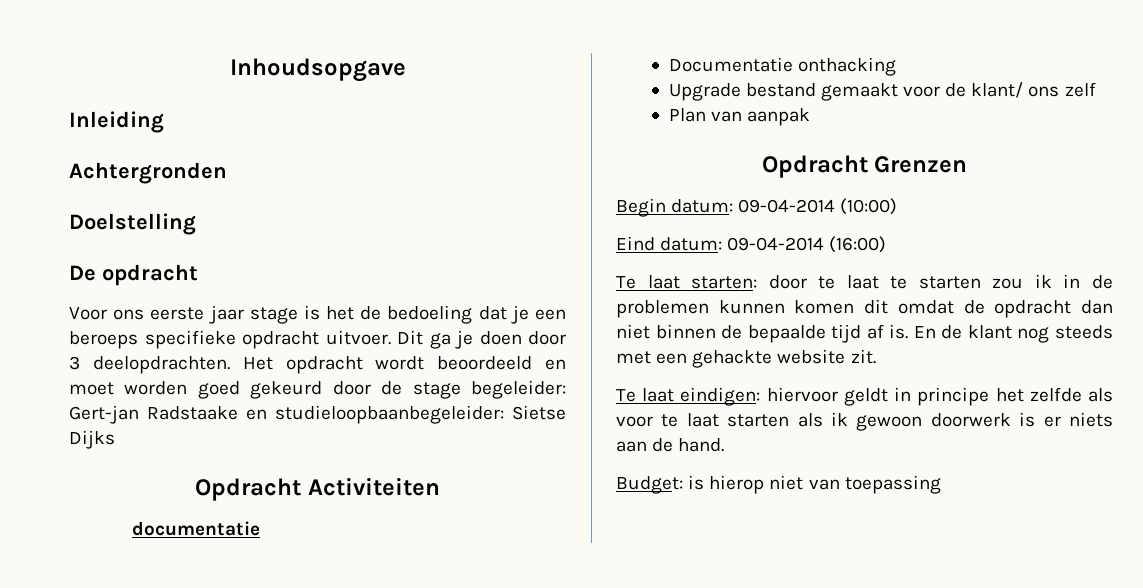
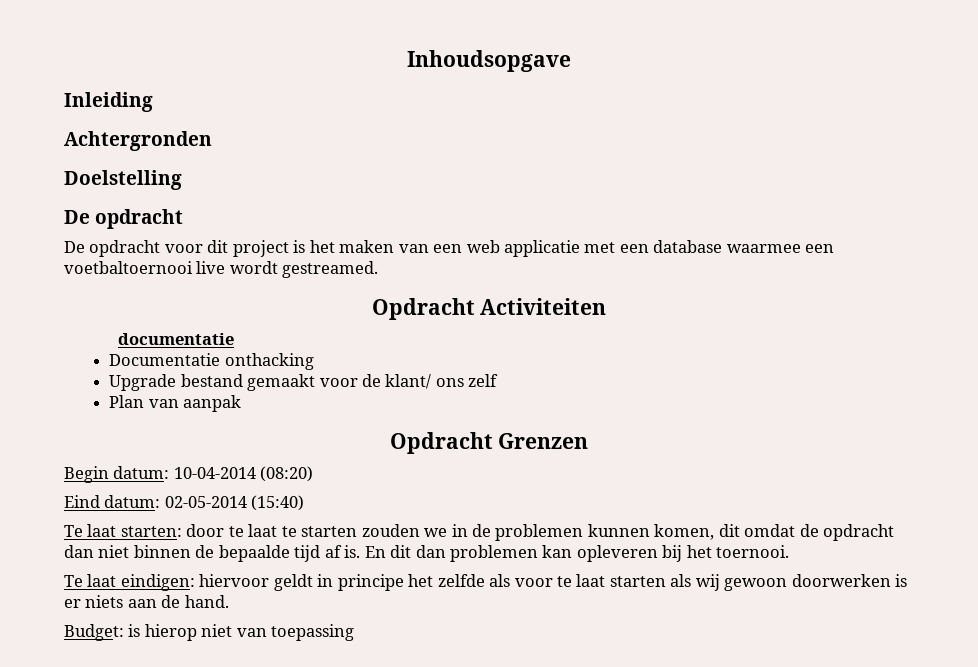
- Voor ons eerste jaar stage is het de bedoeling dat je een beroeps specifieke opdracht uitvoer. Dit ga je doen door 3 deelopdrachten. Het opdracht wordt beoordeeld en moet worden goed gekeurd door de stage begeleider: Gert-jan Radstaake en studieloopbaanbegeleider: Sietse Dijks
+ De opdracht voor dit project is het maken van een web applicatie met een database waarmee een voetbaltoernooi live wordt gestreamed.
- Begin datum: 09-04-2014 (10:00)
+ Begin datum: 10-04-2014 (08:20)
- Eind datum: 09-04-2014 (16:00)
+ Eind datum: 02-05-2014 (15:40)
- Te laat starten: door te laat te starten zou ik in de problemen kunnen komen dit omdat de opdracht dan niet binnen de bepaalde tijd af is.
+ Te laat starten: door te laat te starten zouden we in de problemen kunnen komen, dit omdat de opdracht dan niet binnen de bepaalde tijd af is.
- En de klant nog steeds met een gehackte website zit.
+ En dit dan problemen kan opleveren bij het toernooi.
- Te laat eindigen: hiervoor geldt in principe het zelfde als voor te laat starten als ik gewoon doorwerk is er niets aan de hand.
+ Te laat eindigen: hiervoor geldt in principe het zelfde als voor te laat starten als wij gewoon doorwerken is er niets aan de hand.

